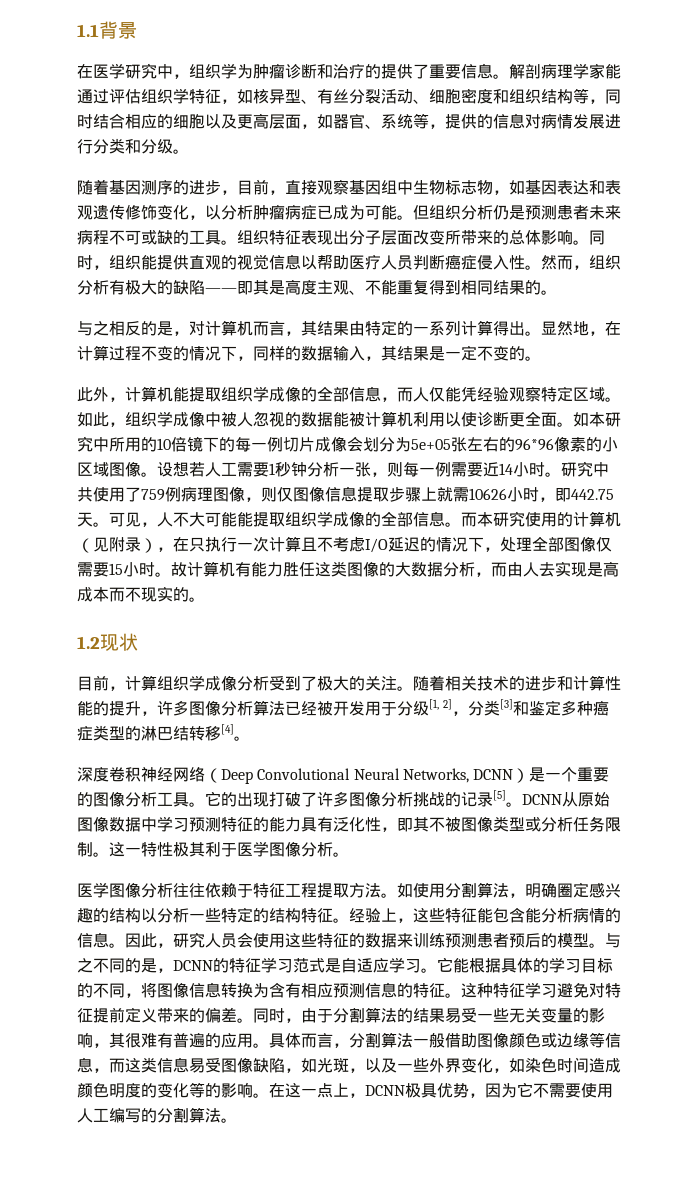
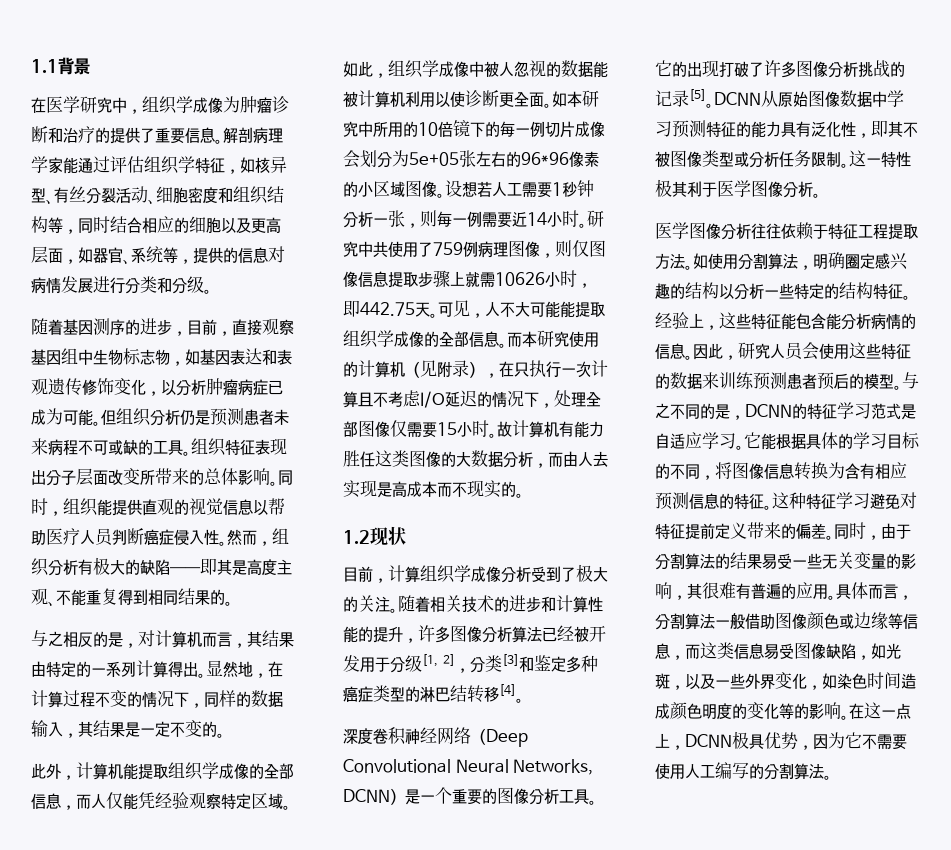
- 在医学研究中，组织学为肿瘤诊断和治疗的提供了重要信息。
+ 在医学研究中，组织学成像为肿瘤诊断和治疗的提供了重要信息。

